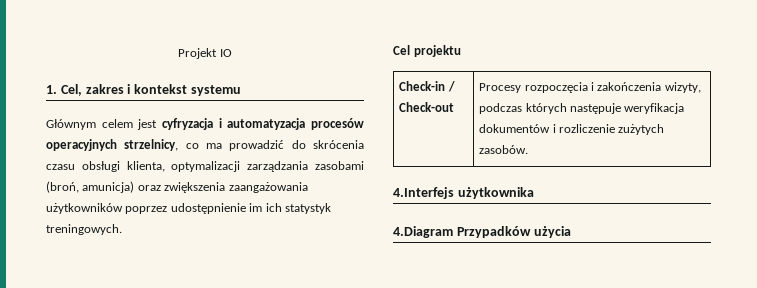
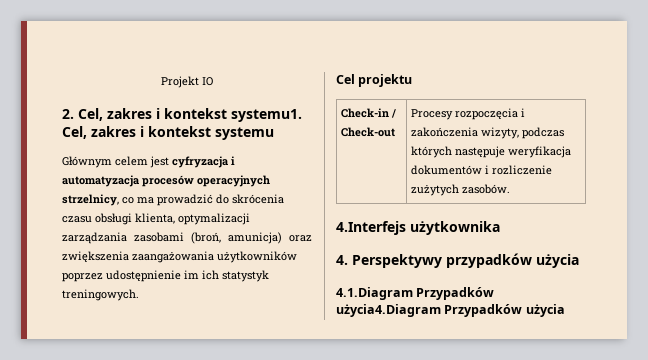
- 1. Cel, zakres i kontekst systemu
+ 2. Cel, zakres i kontekst systemu1. Cel, zakres i kontekst systemu
- 4.Diagram Przypadków użycia
+ 4. Perspektywy przypadków użycia
+ 4.1.Diagram Przypadków użycia4.Diagram Przypadków użycia

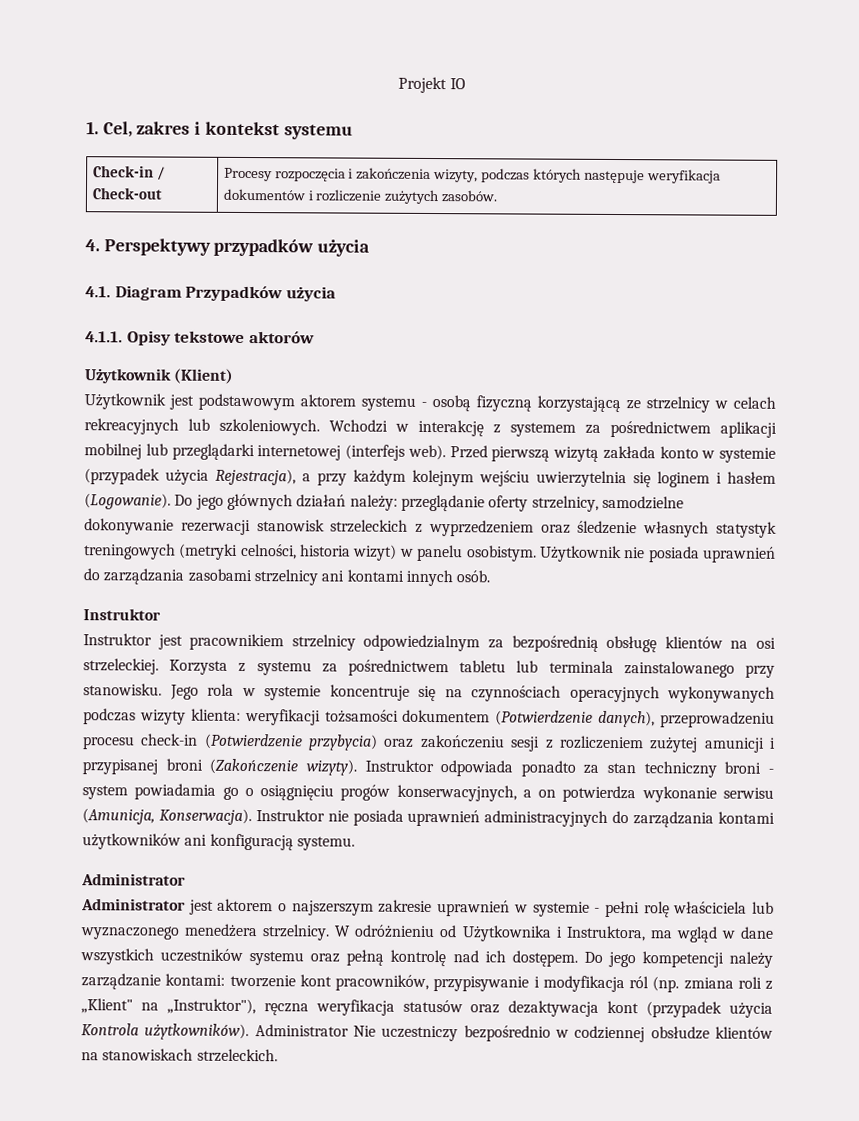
- 2. Cel, zakres i kontekst systemu1. Cel, zakres i kontekst systemu
+ 1. Cel, zakres i kontekst systemu
- Głównym celem jest cyfryzacja i automatyzacja procesów operacyjnych strzelnicy, co ma prowadzić do skrócenia czasu obsługi klienta, optymalizacji zarządzania zasobami (broń, amunicja) oraz zwiększenia zaangażowania użytkowników poprzez udostępnienie im ich statystyk treningowych.
- Cel projektu
- 4.Interfejs użytkownika
- 4.1.Diagram Przypadków użycia4.Diagram Przypadków użycia
+ 4.1. Diagram Przypadków użycia
+ 4.1.1. Opisy tekstowe aktorów
+ Użytkownik (Klient)
+ Użytkownik jest podstawowym aktorem systemu - osobą fizyczną korzystającą ze strzelnicy w celach rekreacyjnych lub szkoleniowych. Wchodzi w interakcję z systemem za pośrednictwem aplikacji mobilnej lub przeglądarki internetowej (interfejs web). Przed pierwszą wizytą zakłada konto w systemie (przypadek użycia Rejestracja), a przy każdym kolejnym wejściu uwierzytelnia się loginem i hasłem (Logowanie). Do jego głównych działań należy: przeglądanie oferty strzelnicy, samodzielne dokonywanie rezerwacji stanowisk strzeleckich z wyprzedzeniem oraz śledzenie własnych statystyk treningowych (metryki celności, historia wizyt) w panelu osobistym. Użytkownik nie posiada uprawnień do zarządzania zasobami strzelnicy ani kontami innych osób.
+ Instruktor
+ Instruktor jest pracownikiem strzelnicy odpowiedzialnym za bezpośrednią obsługę klientów na osi strzeleckiej. Korzysta z systemu za pośrednictwem tabletu lub terminala zainstalowanego przy stanowisku. Jego rola w systemie koncentruje się na czynnościach operacyjnych wykonywanych podczas wizyty klienta: weryfikacji tożsamości dokumentem (Potwierdzenie danych), przeprowadzeniu procesu check-in (Potwierdzenie przybycia) oraz zakończeniu sesji z rozliczeniem zużytej amunicji i przypisanej broni (Zakończenie wizyty). Instruktor odpowiada ponadto za stan techniczny broni - system powiadamia go o osiągnięciu progów konserwacyjnych, a on potwierdza wykonanie serwisu (Amunicja, Konserwacja). Instruktor nie posiada uprawnień administracyjnych do zarządzania kontami użytkowników ani konfiguracją systemu.
+ Administrator
+ Administrator jest aktorem o najszerszym zakresie uprawnień w systemie - pełni rolę właściciela lub wyznaczonego menedżera strzelnicy. W odróżnieniu od Użytkownika i Instruktora, ma wgląd w dane wszystkich uczestników systemu oraz pełną kontrolę nad ich dostępem. Do jego kompetencji należy zarządzanie kontami: tworzenie kont pracowników, przypisywanie i modyfikacja ról (np. zmiana roli z „Klient" na „Instruktor"), ręczna weryfikacja statusów oraz dezaktywacja kont (przypadek użycia Kontrola użytkowników). Administrator Nie uczestniczy bezpośrednio w codziennej obsłudze klientów na stanowiskach strzeleckich.

